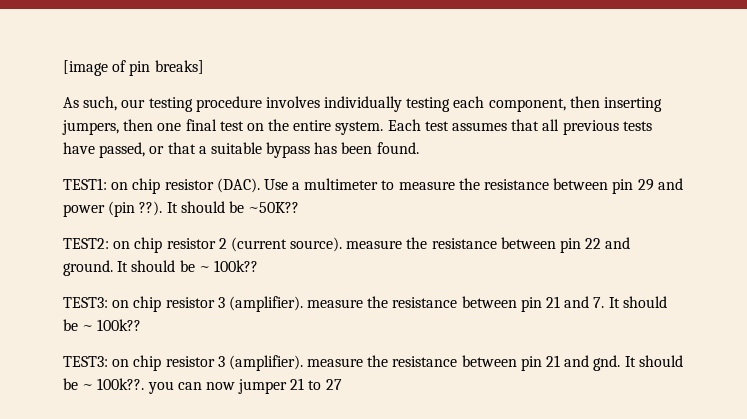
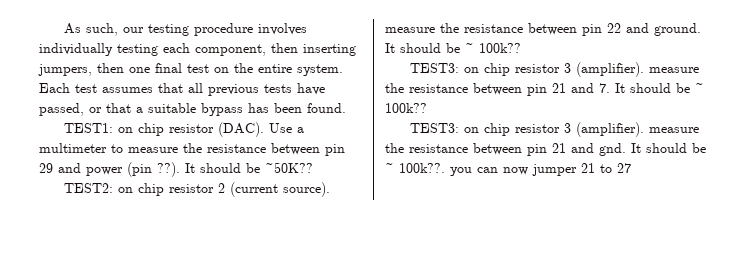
- [image of pin breaks]

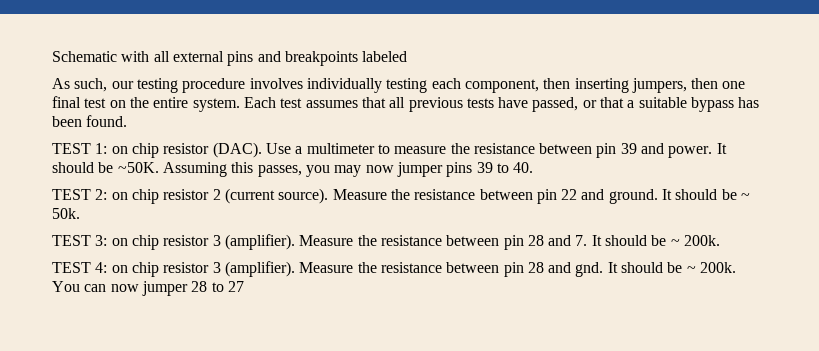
+ Schematic with all external pins and breakpoints labeled
- TEST1: on chip resistor (DAC).
+ TEST 1: on chip resistor (DAC).
- Use a multimeter to measure the resistance between pin 29 and power (pin ??). It should be ~50K??
- TEST2: on chip resistor 2 (current source). measure the resistance between pin 22 and ground. It should be ~ 100k??
- TEST3: on chip resistor 3 (amplifier). measure the resistance between pin 21 and 7. It should be ~ 100k??
- TEST3: on chip resistor 3 (amplifier). measure the resistance between pin 21 and gnd.
+ Use a multimeter to measure the resistance between pin 39 and power. It should be ~50K. Assuming this passes, you may now jumper pins 39 to 40.
+ TEST 2: on chip resistor 2 (current source). Measure the resistance between pin 22 and ground. It should be ~ 50k.
+ TEST 3: on chip resistor 3 (amplifier). Measure the resistance between pin 28 and 7. It should be ~ 200k.
+ TEST 4: on chip resistor 3 (amplifier). Measure the resistance between pin 28 and gnd.
- It should be ~ 100k??. you can now jumper 21 to 27
+ It should be ~ 200k. You can now jumper 28 to 27

